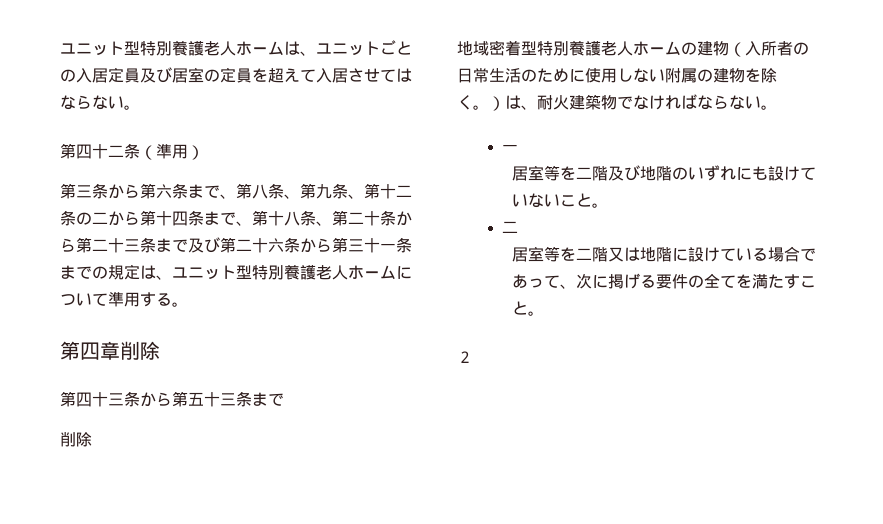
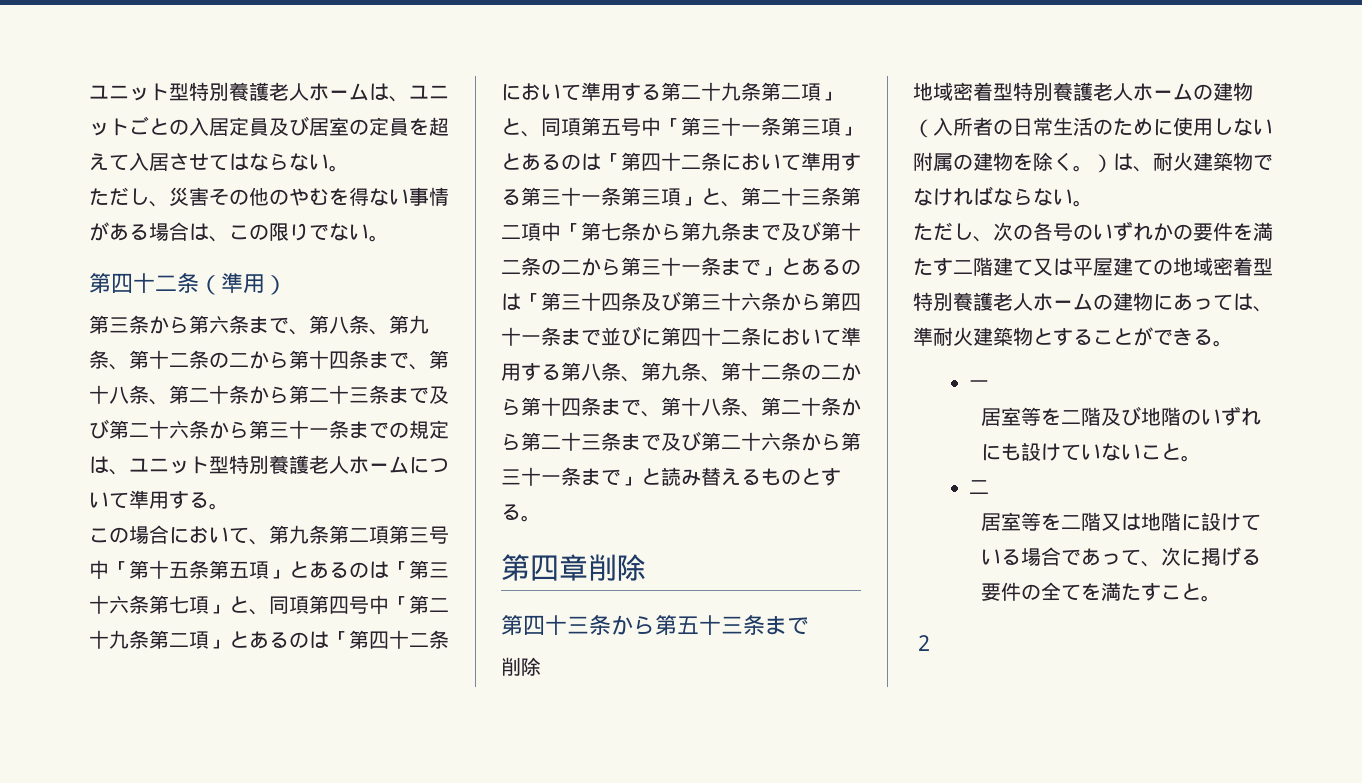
+ ただし、災害その他のやむを得ない事情がある場合は、この限りでない。
+ この場合において、第九条第二項第三号中「第十五条第五項」とあるのは「第三十六条第七項」と、同項第四号中「第二十九条第二項」とあるのは「第四十二条において準用する第二十九条第二項」と、同項第五号中「第三十一条第三項」とあるのは「第四十二条において準用する第三十一条第三項」と、第二十三条第二項中「第七条から第九条まで及び第十二条の二から第三十一条まで」とあるのは「第三十四条及び第三十六条から第四十一条まで並びに第四十二条において準用する第八条、第九条、第十二条の二から第十四条まで、第十八条、第二十条から第二十三条まで及び第二十六条から第三十一条まで」と読み替えるものとする。
+ ただし、次の各号のいずれかの要件を満たす二階建て又は平屋建ての地域密着型特別養護老人ホームの建物にあっては、準耐火建築物とすることができる。

